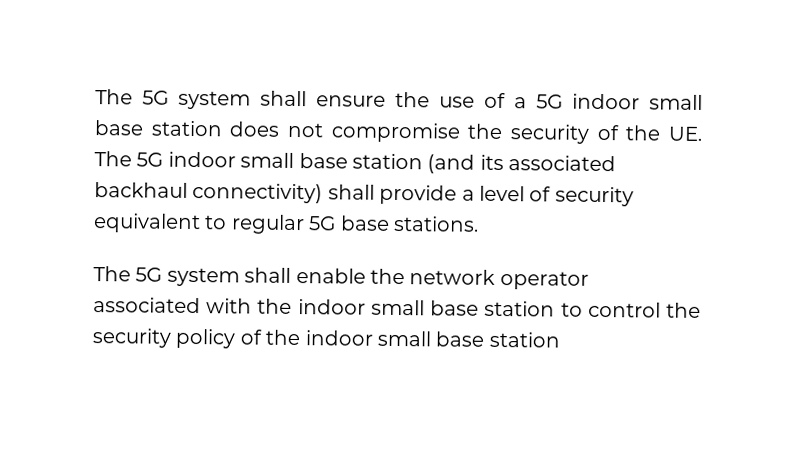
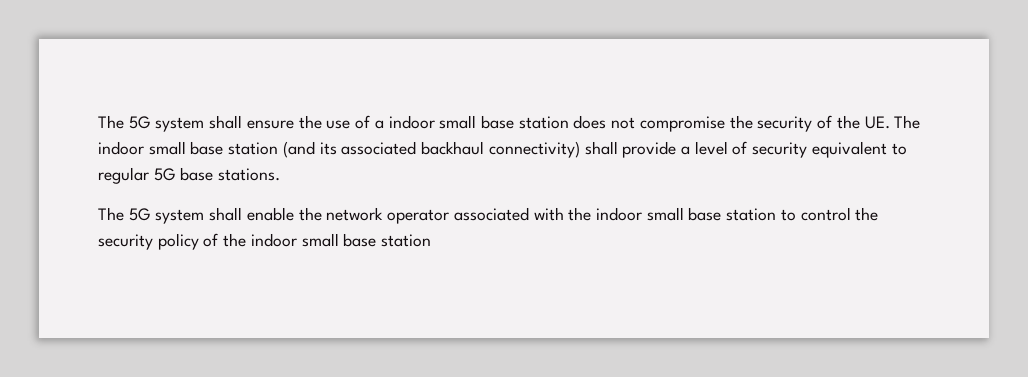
- The 5G system shall ensure the use of a 5G indoor small base station does not compromise the security of the UE. The 5G indoor small base station (and its associated backhaul connectivity) shall provide a level of security equivalent to regular 5G base stations.
+ The 5G system shall ensure the use of a indoor small base station does not compromise the security of the UE. The indoor small base station (and its associated backhaul connectivity) shall provide a level of security equivalent to regular 5G base stations.

